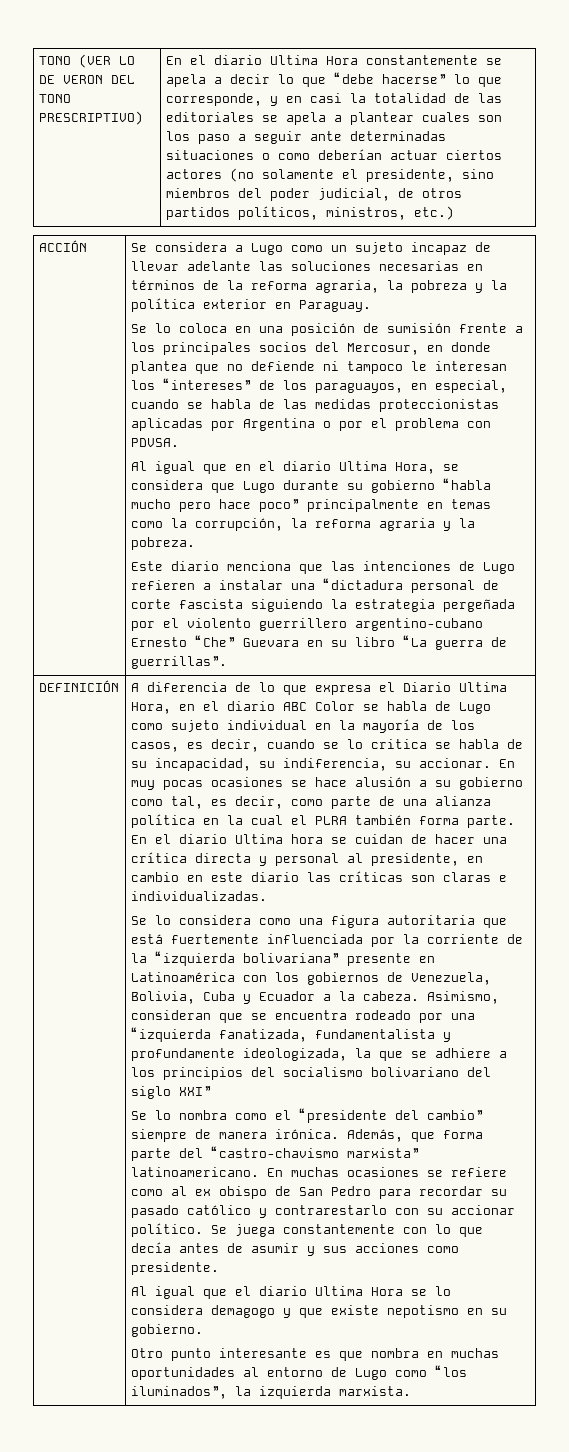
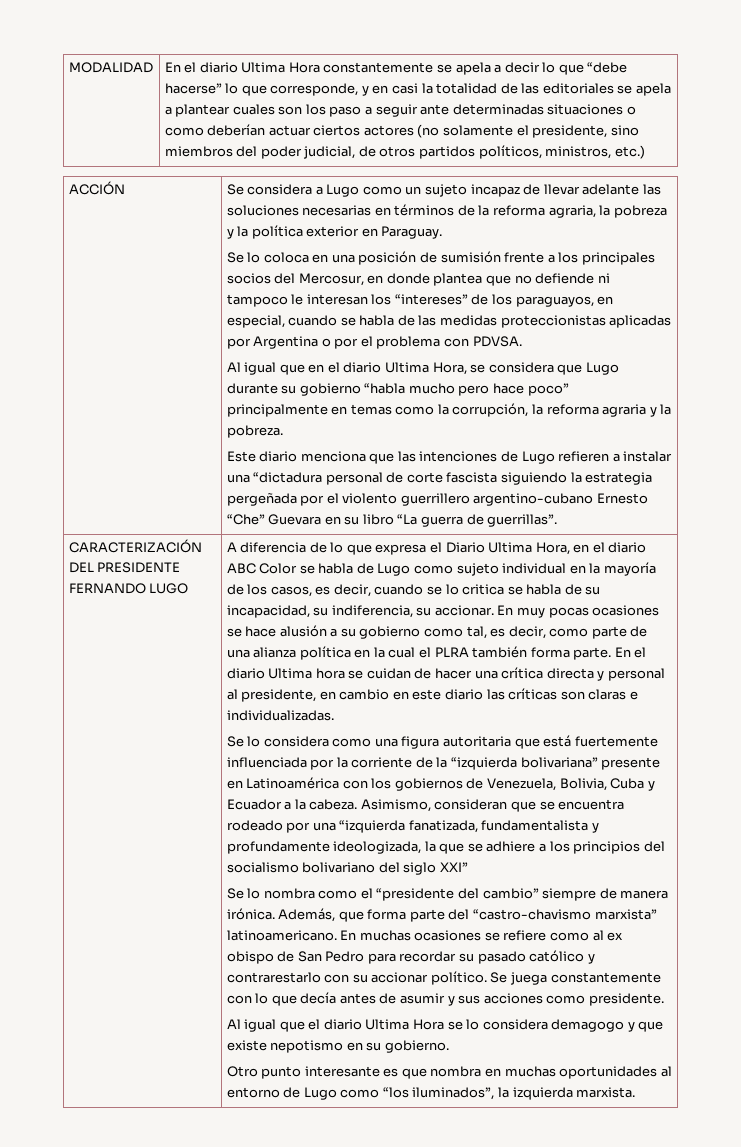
- TONO (VER LO DE VERON DEL TONO PRESCRIPTIVO)
+ MODALIDAD
- DEFINICIÓN
+ CARACTERIZACIÓN DEL PRESIDENTE FERNANDO LUGO

